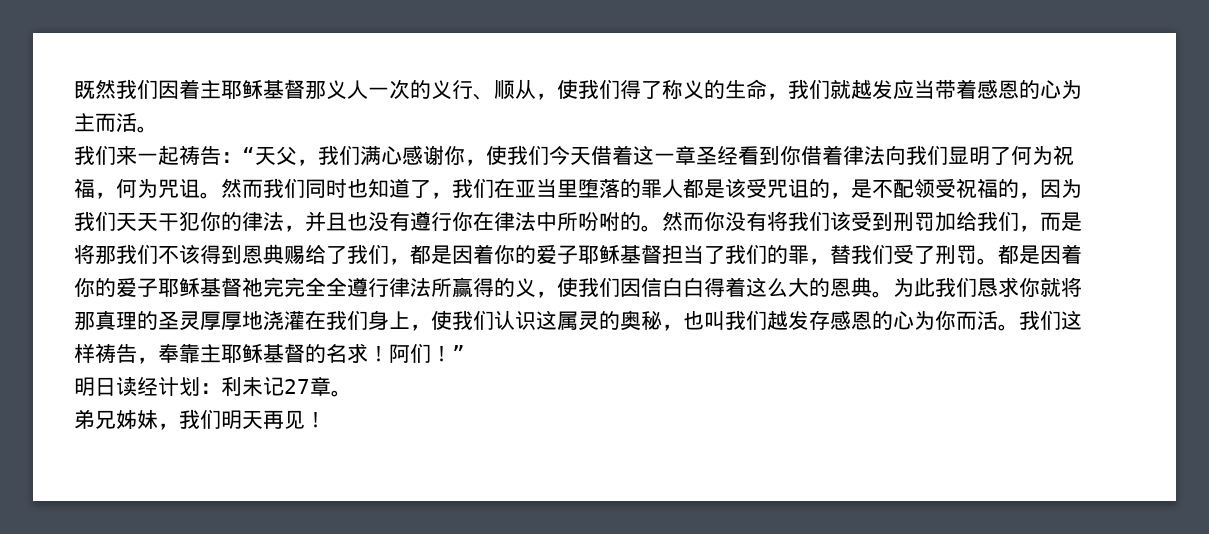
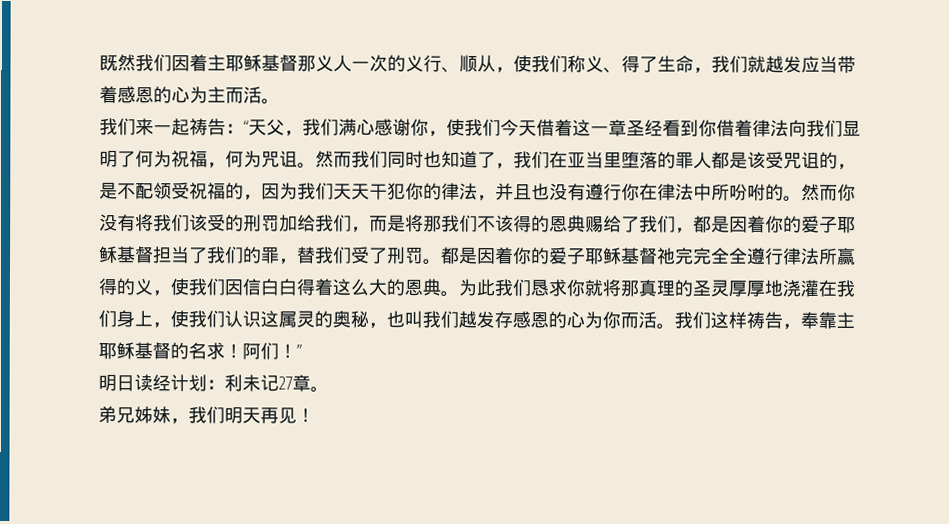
- 既然我们因着主耶稣基督那义人一次的义行、顺从，使我们得了称义的生命，我们就越发应当带着感恩的心为主而活。
+ 既然我们因着主耶稣基督那义人一次的义行、顺从，使我们称义、得了生命，我们就越发应当带着感恩的心为主而活。
- 然而你没有将我们该受到刑罚加给我们，而是将那我们不该得到恩典赐给了我们，都是因着你的爱子耶稣基督担当了我们的罪，替我们受了刑罚。
+ 然而你没有将我们该受的刑罚加给我们，而是将那我们不该得的恩典赐给了我们，都是因着你的爱子耶稣基督担当了我们的罪，替我们受了刑罚。

